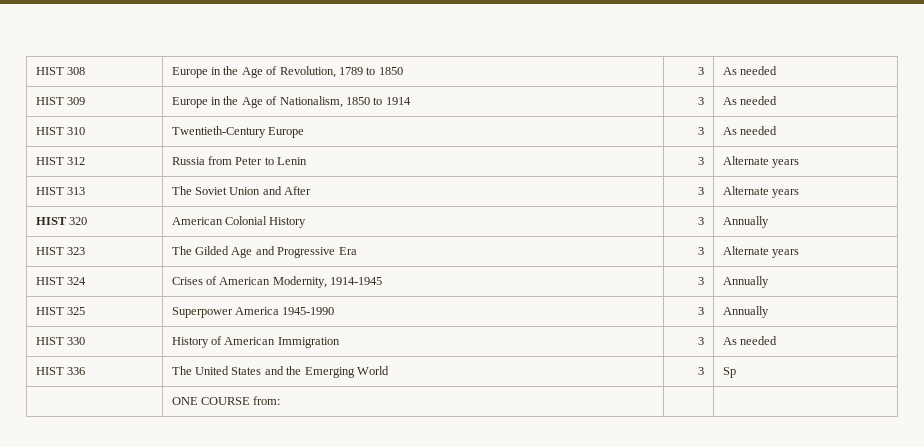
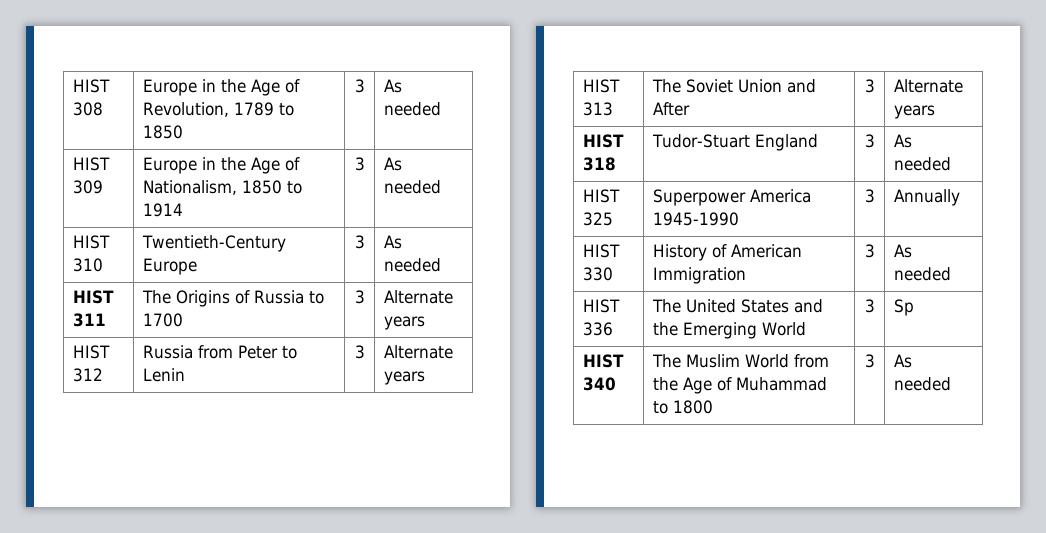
+ HIST 311 | The Origins of Russia to 1700 | 3 | Alternate years
- HIST 320 | American Colonial History | 3 | Annually
- HIST 323 | The Gilded Age and Progressive Era | 3 | Alternate years
- HIST 324 | Crises of American Modernity, 1914-1945 | 3 | Annually
+ HIST 318 | Tudor-Stuart England | 3 | As needed
- | ONE COURSE from: | |
+ HIST 340 | The Muslim World from the Age of Muhammad to 1800 | 3 | As needed

